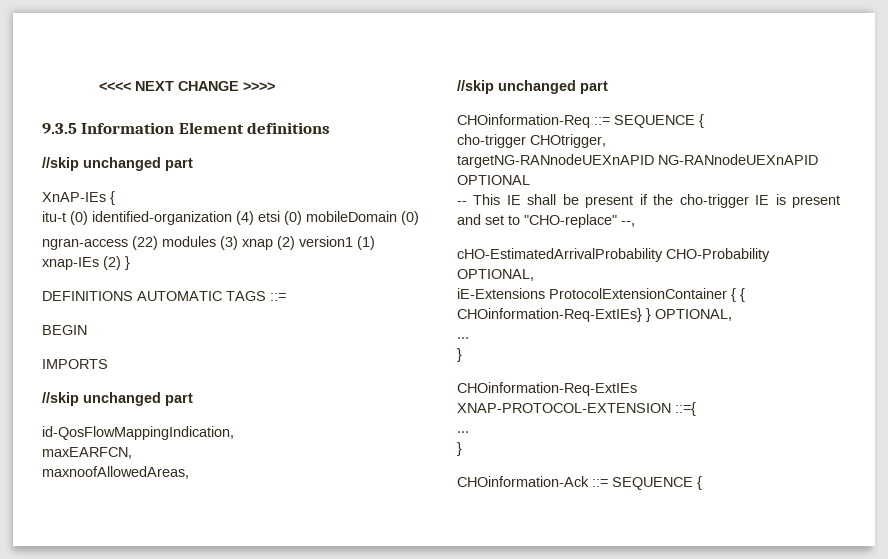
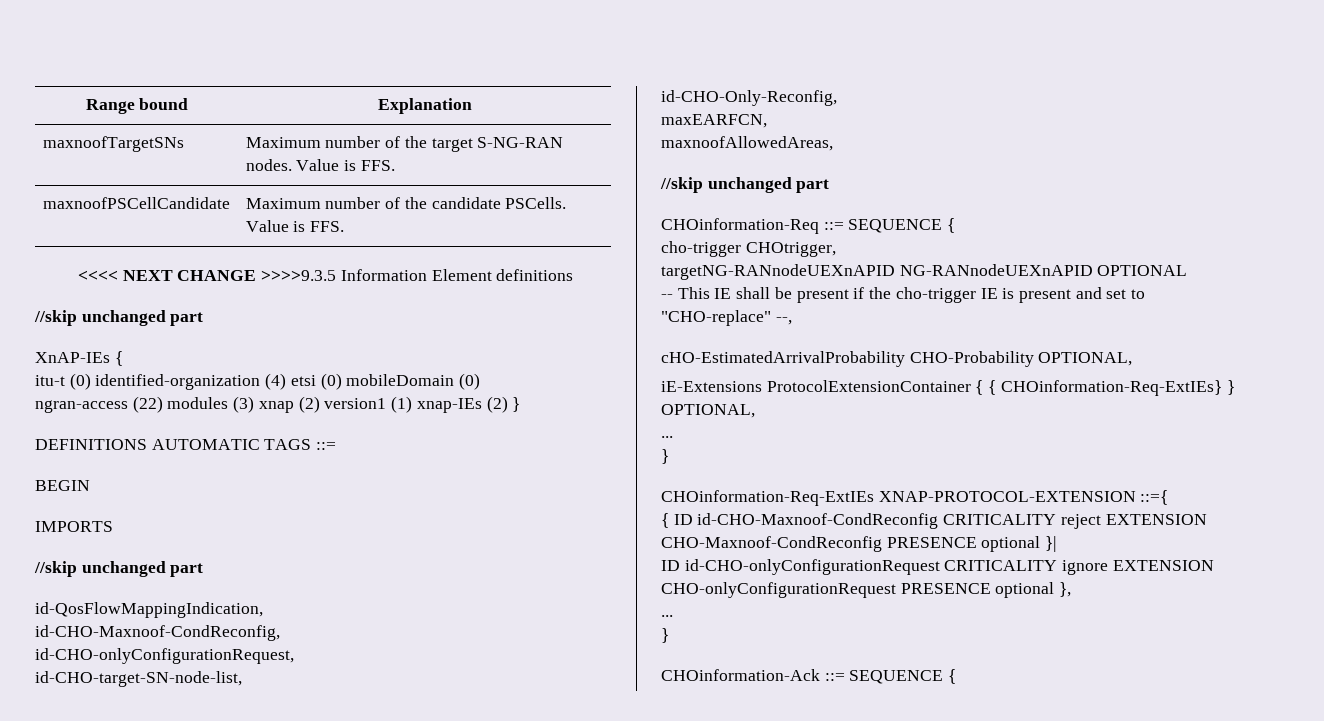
+ Range bound | Explanation
+ maxnoofTargetSNs | Maximum number of the target S-NG-RAN nodes. Value is FFS.
+ maxnoofPSCellCandidate | Maximum number of the candidate PSCells. Value is FFS.
- <<<< NEXT CHANGE >>>>
- 9.3.5 Information Element definitions
+ <<<< NEXT CHANGE >>>>9.3.5 Information Element definitions
+ id-CHO-Maxnoof-CondReconfig,
+ id-CHO-onlyConfigurationRequest,
+ id-CHO-target-SN-node-list,
+ id-CHO-Only-Reconfig,
+ { ID id-CHO-Maxnoof-CondReconfig CRITICALITY reject EXTENSION CHO-Maxnoof-CondReconfig PRESENCE optional }|
+ ID id-CHO-onlyConfigurationRequest CRITICALITY ignore EXTENSION CHO-onlyConfigurationRequest PRESENCE optional },

